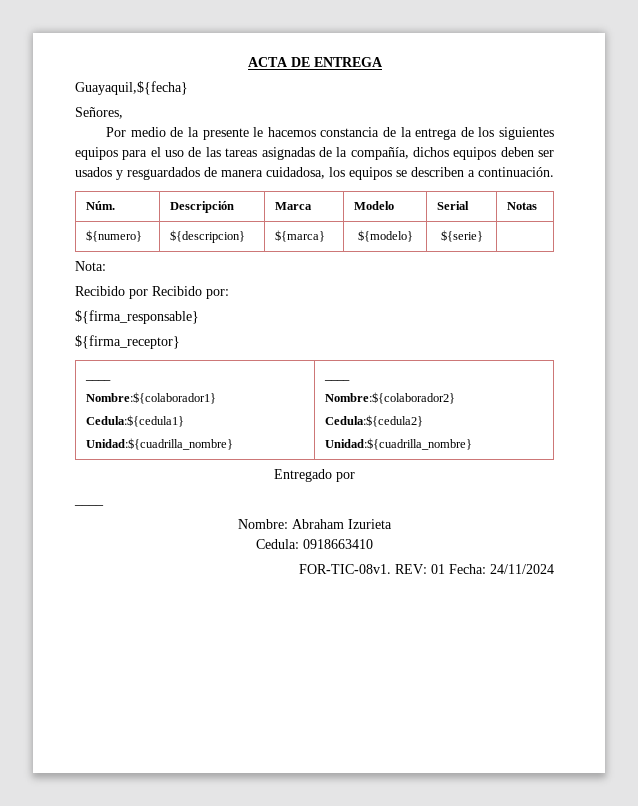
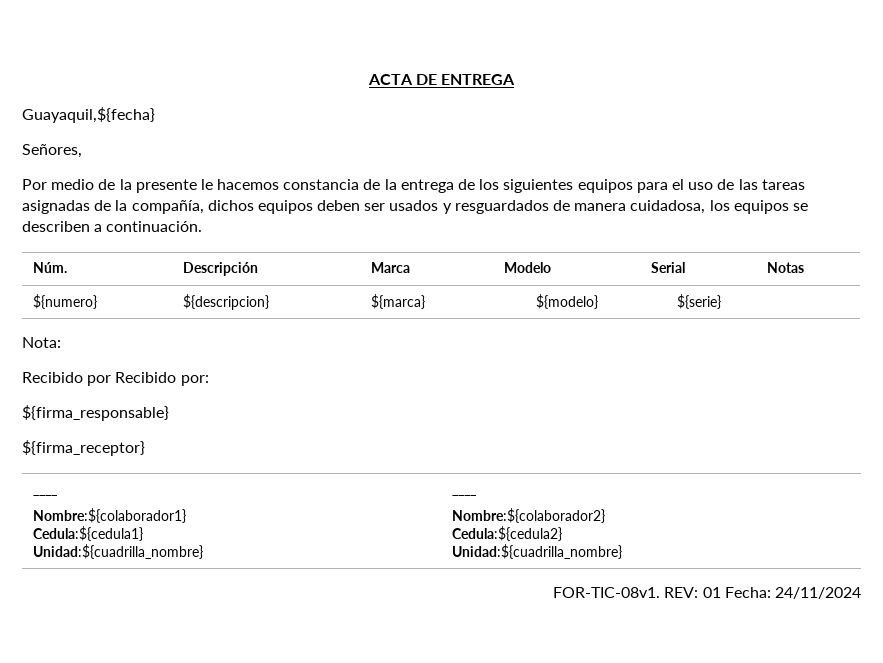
- Entregado por
- ____
- Nombre: Abraham Izurieta
- Cedula: 0918663410

